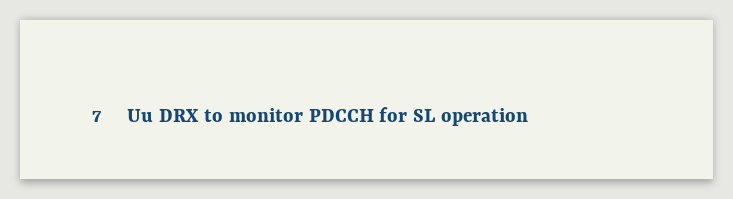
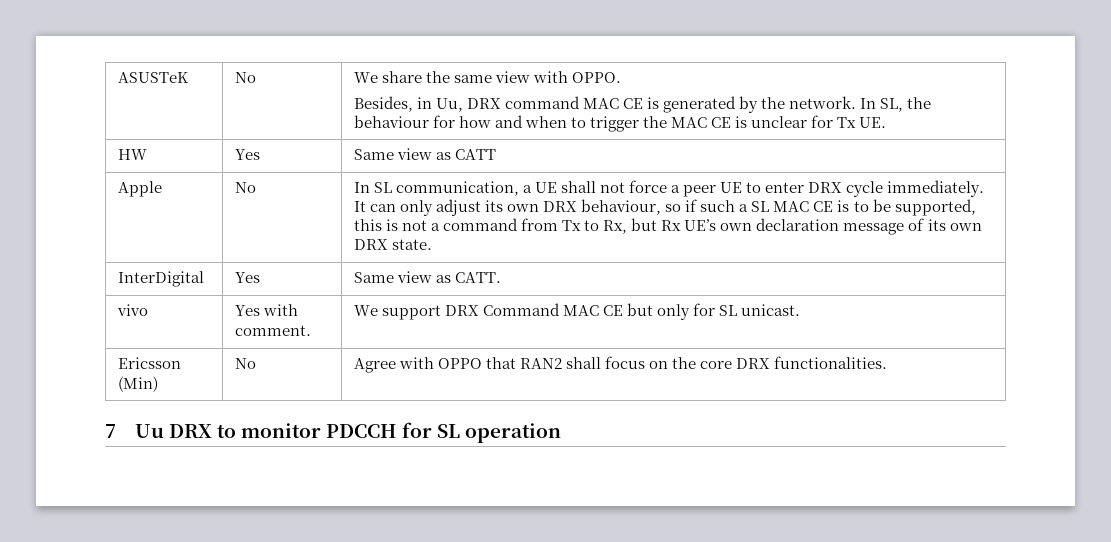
+ ASUSTeK | No | We share the same view with OPPO.
+ Besides, in Uu, DRX command MAC CE is generated by the network. In SL, the behaviour for how and when to trigger the MAC CE is unclear for Tx UE.
+ HW | Yes | Same view as CATT
+ Apple | No | In SL communication, a UE shall not force a peer UE to enter DRX cycle immediately. It can only adjust its own DRX behaviour, so if such a SL MAC CE is to be supported, this is not a command from Tx to Rx, but Rx UE’s own declaration message of its own DRX state.
+ InterDigital | Yes | Same view as CATT.
+ vivo | Yes with comment. | We support DRX Command MAC CE but only for SL unicast.
+ Ericsson (Min) | No | Agree with OPPO that RAN2 shall focus on the core DRX functionalities.

